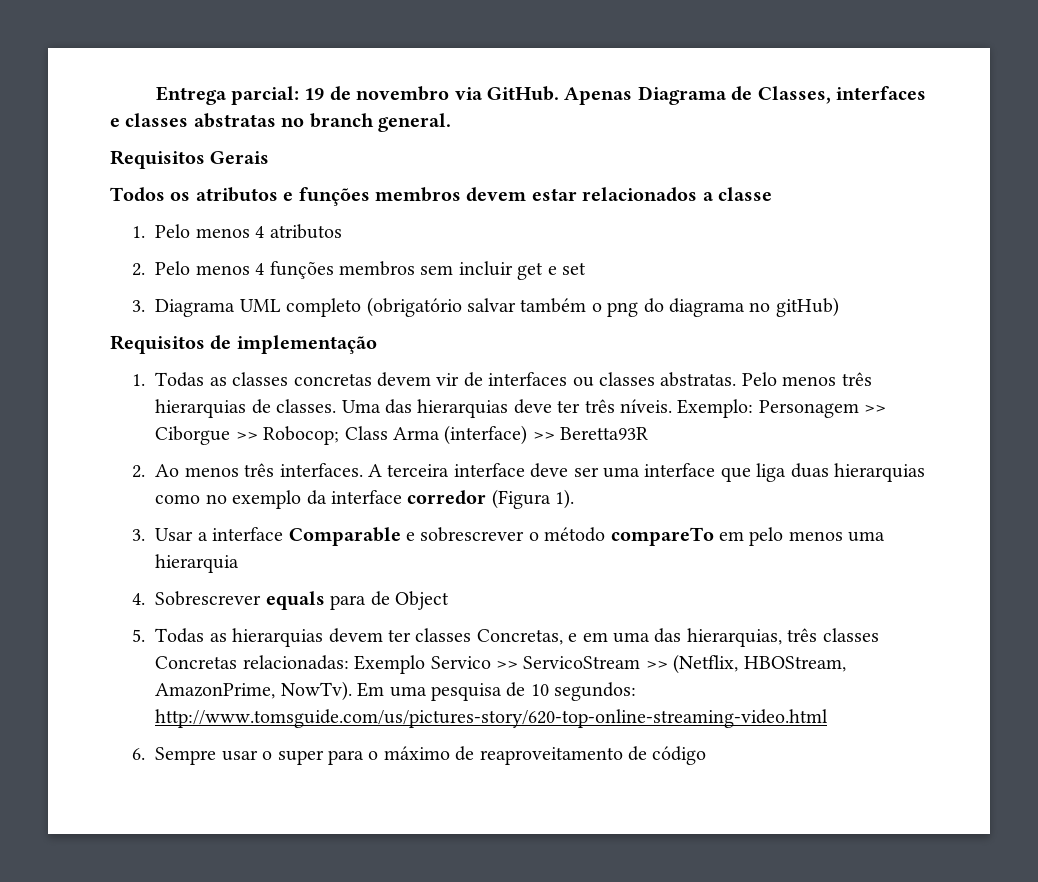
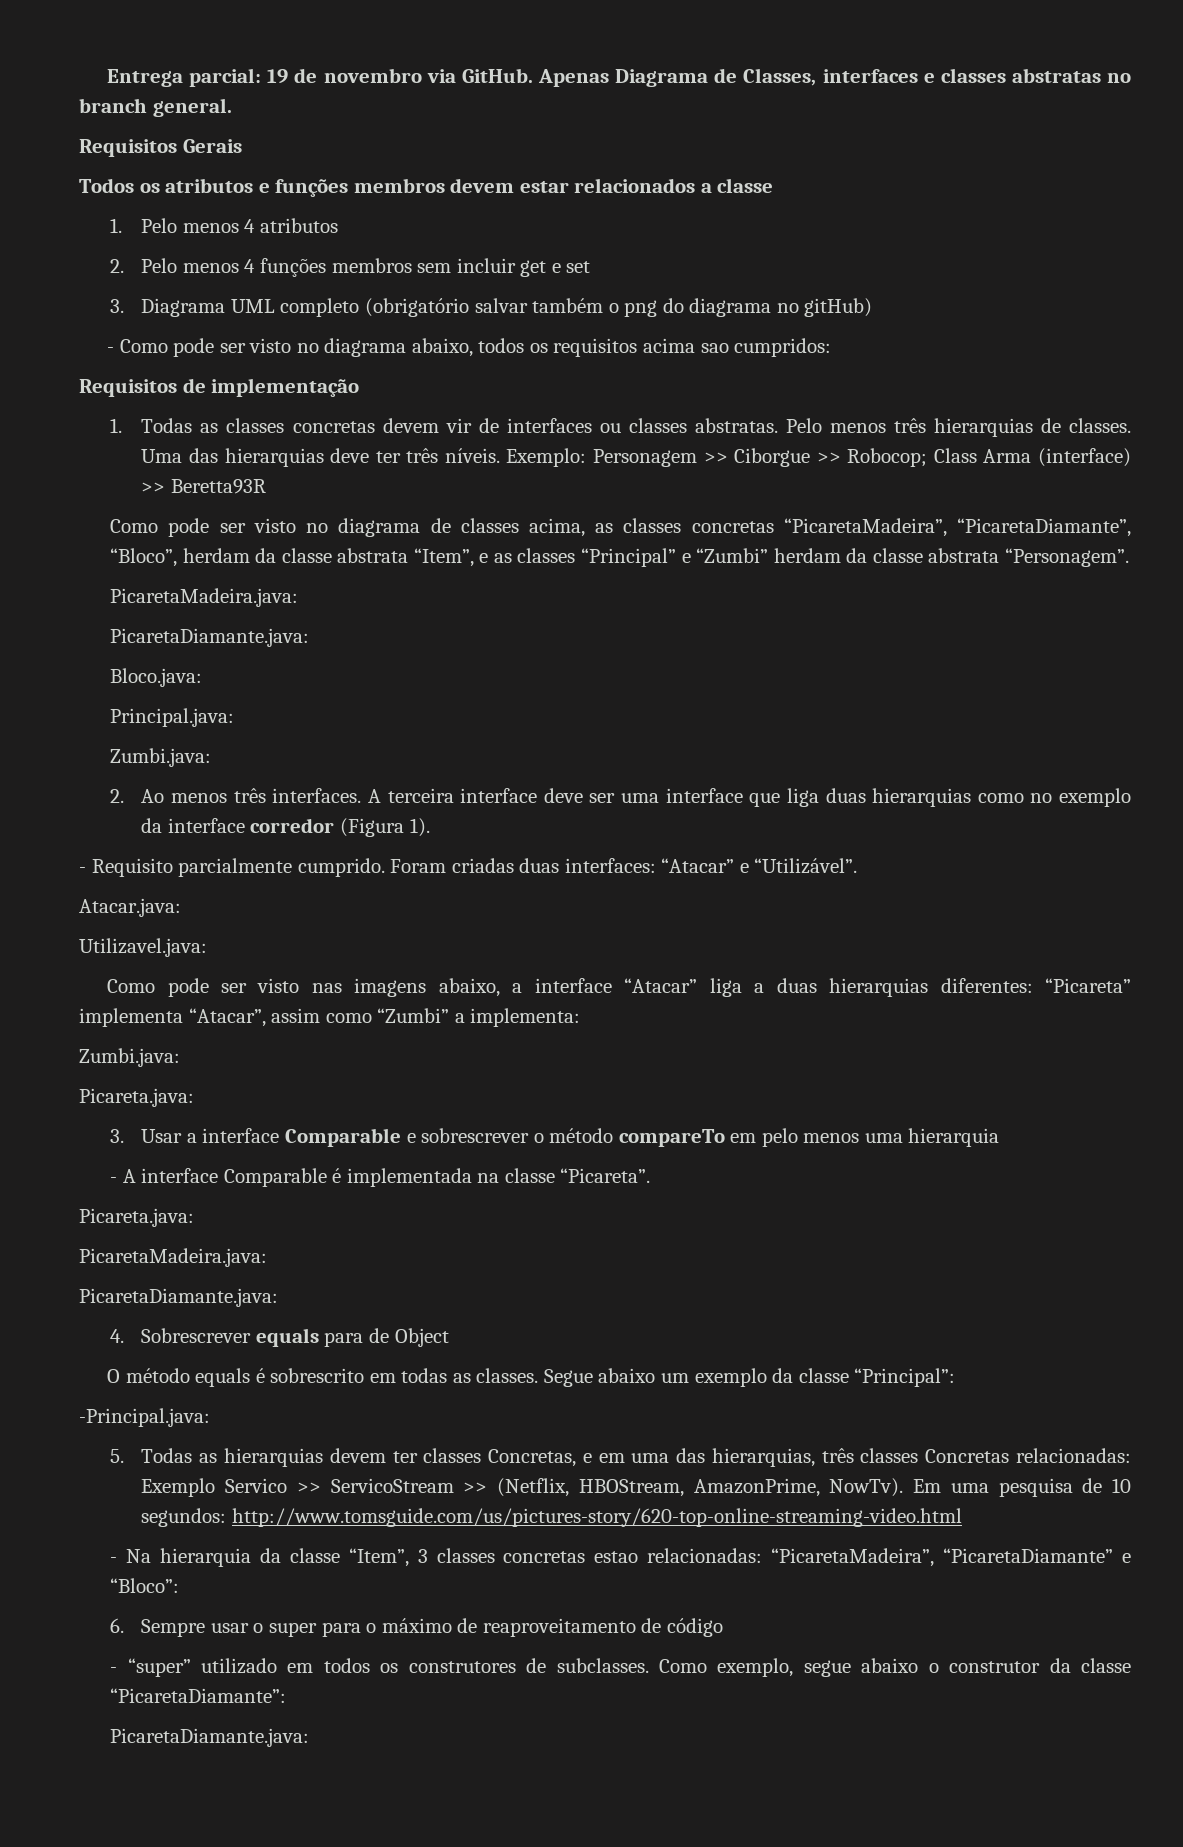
+ - Como pode ser visto no diagrama abaixo, todos os requisitos acima sao cumpridos:
+ Como pode ser visto no diagrama de classes acima, as classes concretas “PicaretaMadeira”, “PicaretaDiamante”, “Bloco”, herdam da classe abstrata “Item”, e as classes “Principal” e “Zumbi” herdam da classe abstrata “Personagem”.
+ PicaretaMadeira.java:
+ PicaretaDiamante.java:
+ Bloco.java:
+ Principal.java:
+ Zumbi.java:
+ - Requisito parcialmente cumprido. Foram criadas duas interfaces: “Atacar” e “Utilizável”.
+ Atacar.java:
+ Utilizavel.java:
+ Como pode ser visto nas imagens abaixo, a interface “Atacar” liga a duas hierarquias diferentes: “Picareta” implementa “Atacar”, assim como “Zumbi” a implementa:
+ Zumbi.java:
+ Picareta.java:
+ - A interface Comparable é implementada na classe “Picareta”.
+ Picareta.java:
+ PicaretaMadeira.java:
+ PicaretaDiamante.java:
+ O método equals é sobrescrito em todas as classes. Segue abaixo um exemplo da classe “Principal”:
+ -Principal.java:
+ - Na hierarquia da classe “Item”, 3 classes concretas estao relacionadas: “PicaretaMadeira”, “PicaretaDiamante” e “Bloco”:
+ - “super” utilizado em todos os construtores de subclasses. Como exemplo, segue abaixo o construtor da classe “PicaretaDiamante”:
+ PicaretaDiamante.java:

